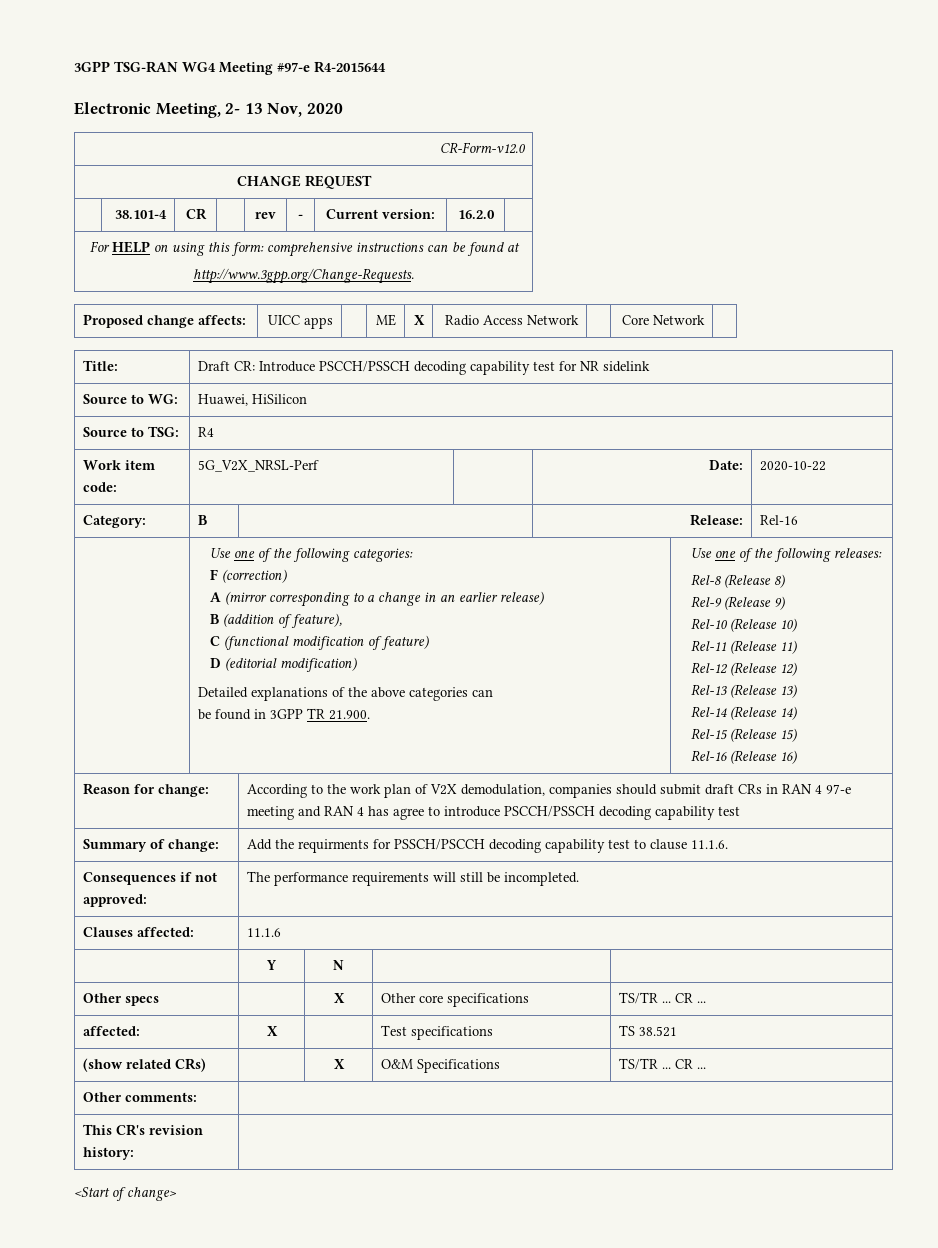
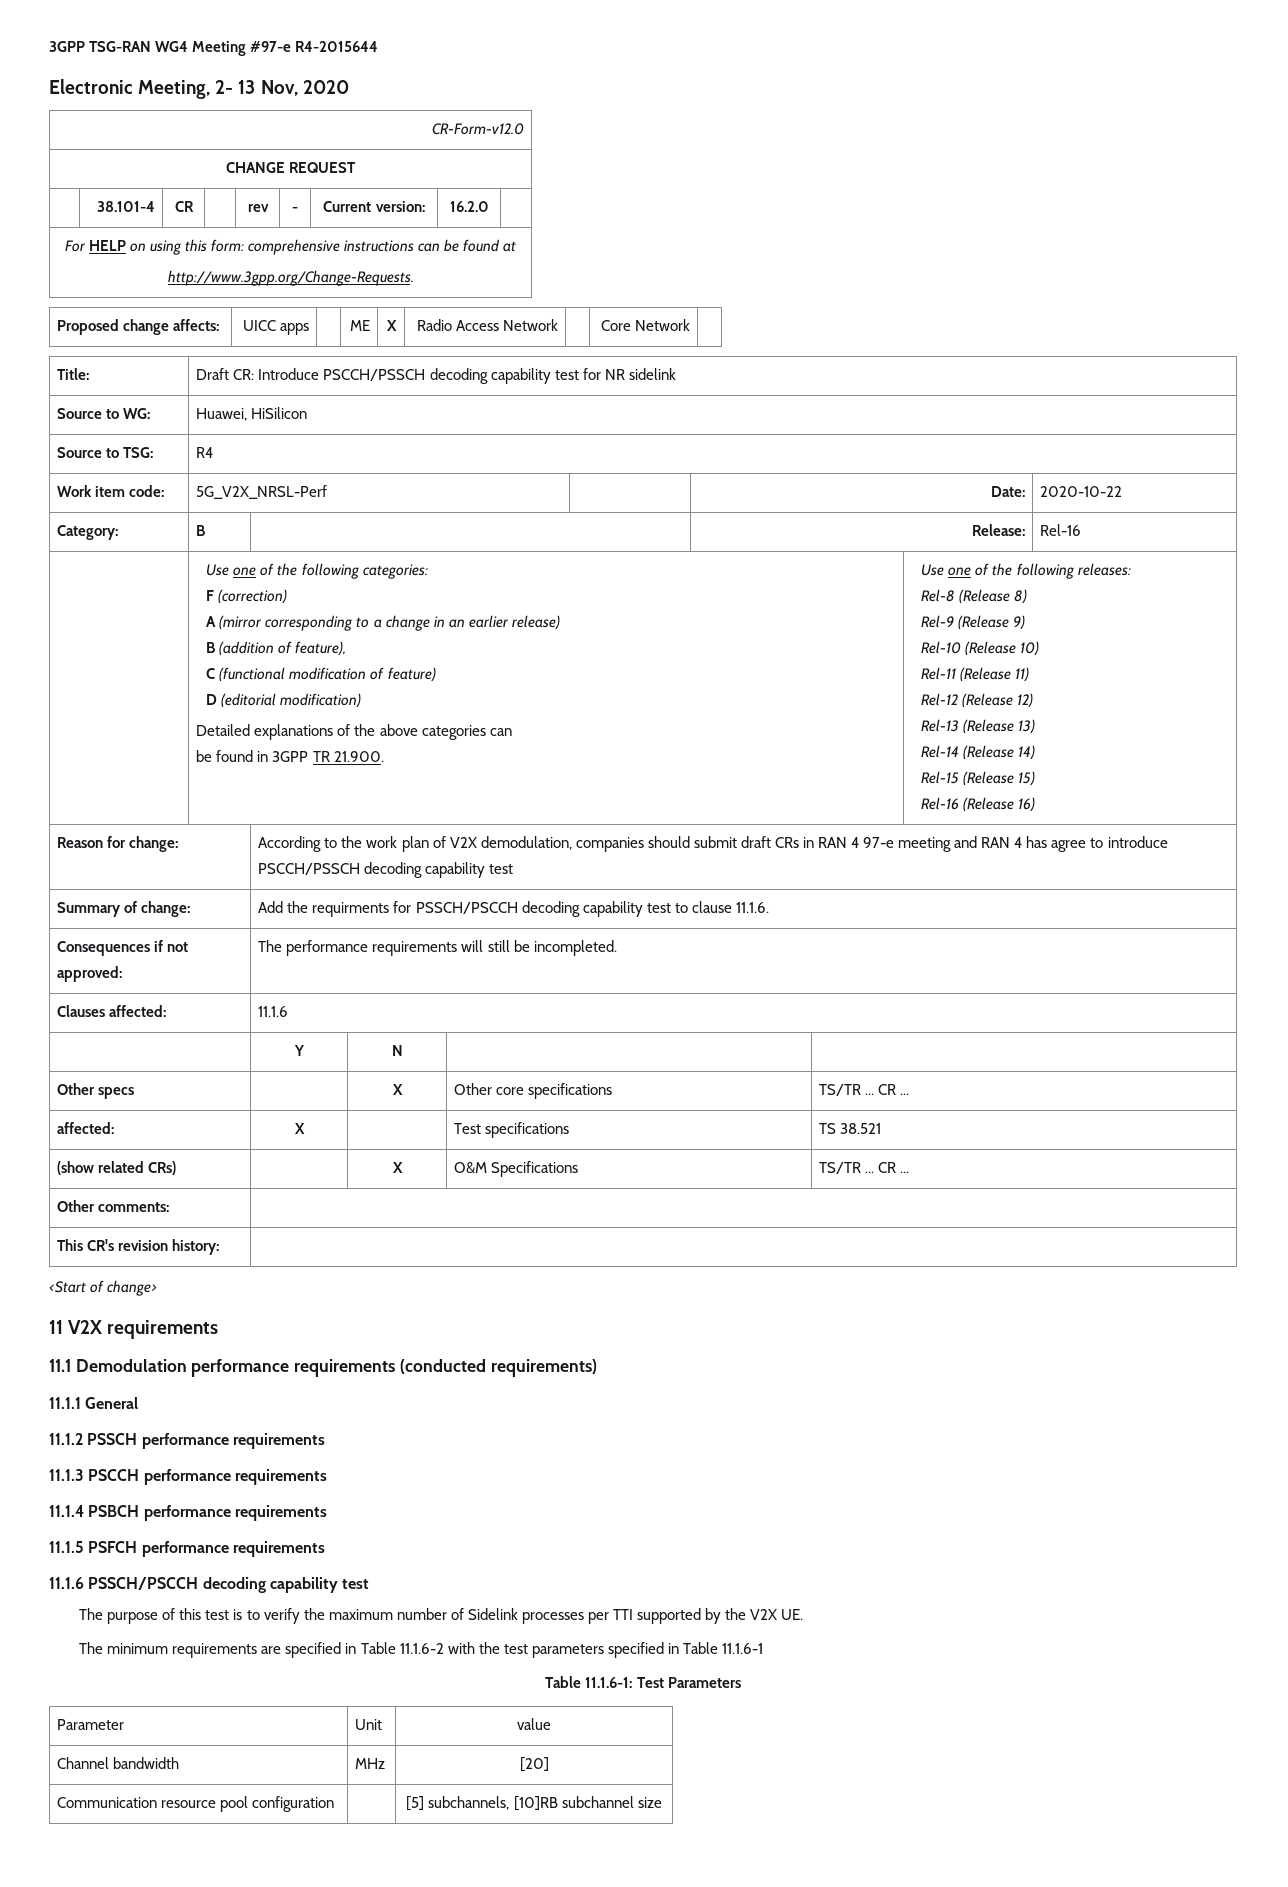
+ 11 V2X requirements
+ 11.1 Demodulation performance requirements (conducted requirements)
+ 11.1.1 General
+ 11.1.2 PSSCH performance requirements
+ 11.1.3 PSCCH performance requirements
+ 11.1.4 PSBCH performance requirements
+ 11.1.5 PSFCH performance requirements
+ 11.1.6 PSSCH/PSCCH decoding capability test
+ The purpose of this test is to verify the maximum number of Sidelink processes per TTI supported by the V2X UE.
+ The minimum requirements are specified in Table 11.1.6-2 with the test parameters specified in Table 11.1.6-1
+ Table 11.1.6-1: Test Parameters
+ Parameter | Unit | value
+ Channel bandwidth | MHz | [20]
+ Communication resource pool configuration | | [5] subchannels, [10]RB subchannel size

